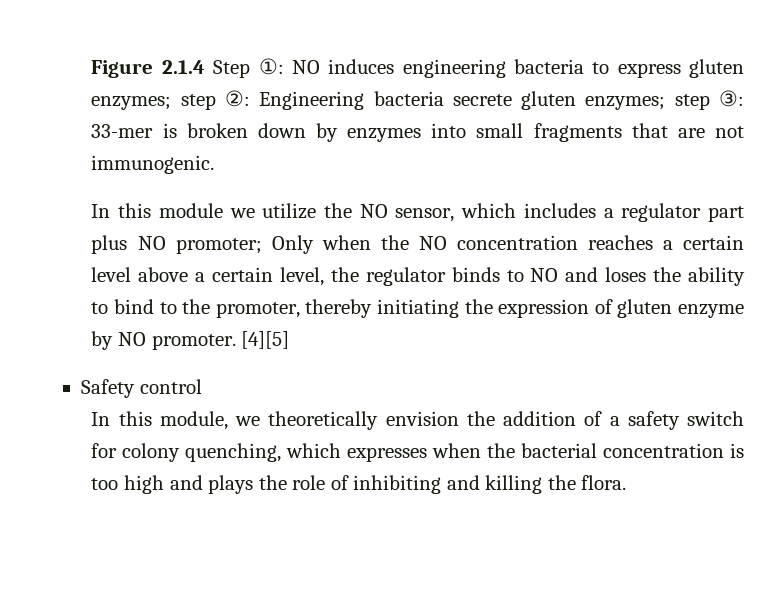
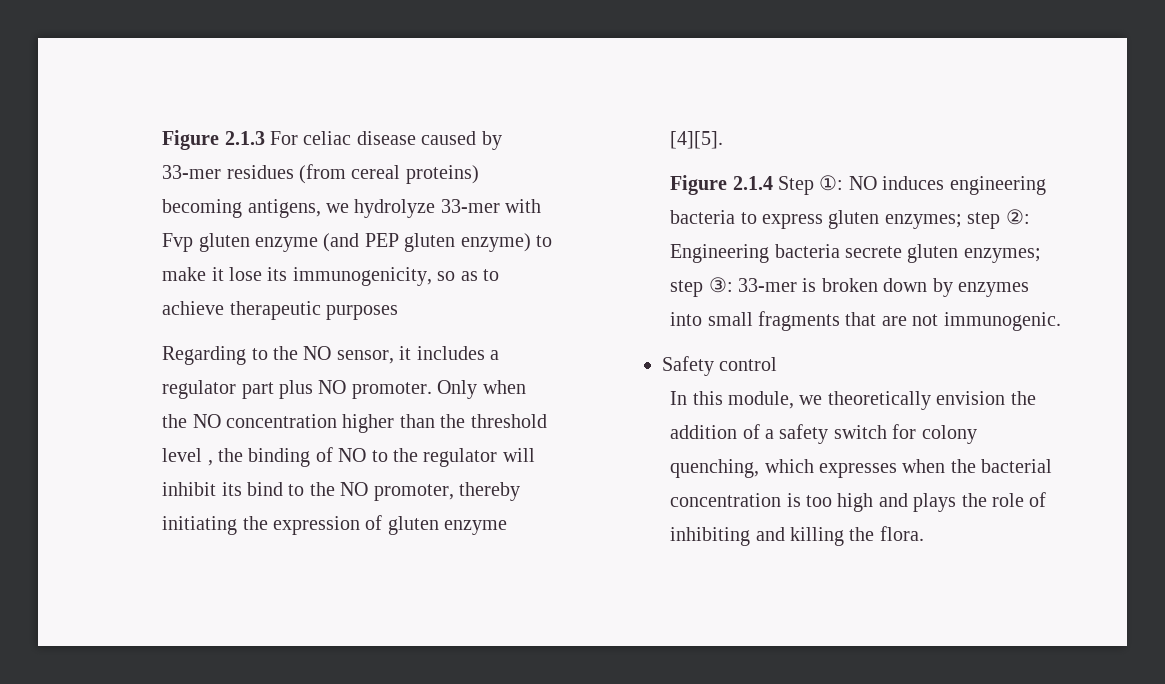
+ Figure 2.1.3 For celiac disease caused by 33-mer residues (from cereal proteins) becoming antigens, we hydrolyze 33-mer with Fvp gluten enzyme (and PEP gluten enzyme) to make it lose its immunogenicity, so as to achieve therapeutic purposes
+ Regarding to the NO sensor, it includes a regulator part plus NO promoter. Only when the NO concentration higher than the threshold level , the binding of NO to the regulator will inhibit its bind to the NO promoter, thereby initiating the expression of gluten enzyme [4][5].
- In this module we utilize the NO sensor, which includes a regulator part plus NO promoter; Only when the NO concentration reaches a certain level above a certain level, the regulator binds to NO and loses the ability to bind to the promoter, thereby initiating the expression of gluten enzyme by NO promoter. [4][5]

